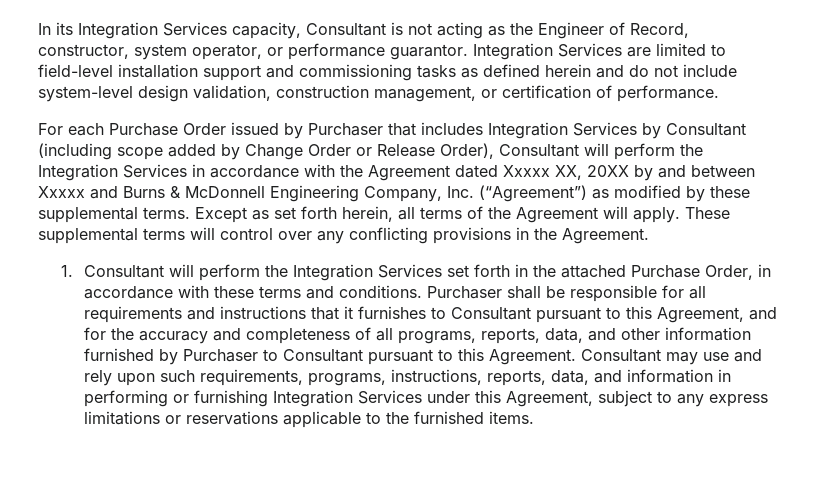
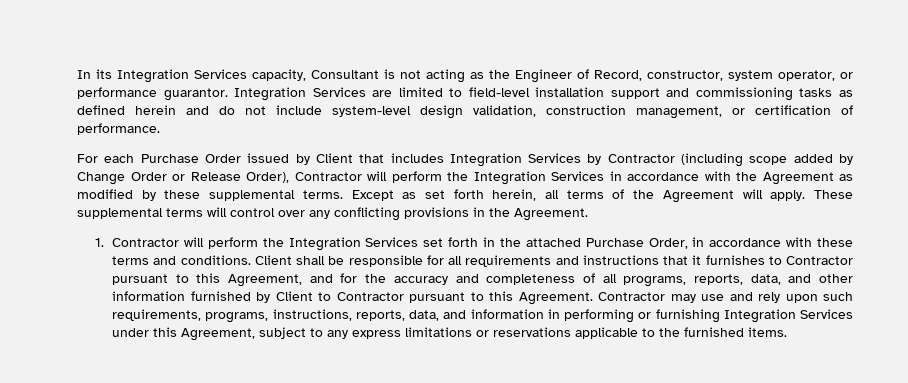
- For each Purchase Order issued by Purchaser that includes Integration Services by Consultant (including scope added by Change Order or Release Order), Consultant will perform the Integration Services in accordance with the Agreement dated Xxxxx XX, 20XX by and between Xxxxx and Burns & McDonnell Engineering Company, Inc. (“Agreement”) as modified by these supplemental terms.
+ For each Purchase Order issued by Client that includes Integration Services by Contractor (including scope added by Change Order or Release Order), Contractor will perform the Integration Services in accordance with the Agreement as modified by these supplemental terms.
- 1. Consultant will perform the Integration Services set forth in the attached Purchase Order, in accordance with these terms and conditions.
+ 1. Contractor will perform the Integration Services set forth in the attached Purchase Order, in accordance with these terms and conditions.
- Purchaser shall be responsible for all requirements and instructions that it furnishes to Consultant pursuant to this Agreement, and for the accuracy and completeness of all programs, reports, data, and other information furnished by Purchaser to Consultant pursuant to this Agreement.
+ Client shall be responsible for all requirements and instructions that it furnishes to Contractor pursuant to this Agreement, and for the accuracy and completeness of all programs, reports, data, and other information furnished by Client to Contractor pursuant to this Agreement.
- Consultant may use and rely upon such requirements, programs, instructions, reports, data, and information in performing or furnishing Integration Services under this Agreement, subject to any express limitations or reservations applicable to the furnished items.
+ Contractor may use and rely upon such requirements, programs, instructions, reports, data, and information in performing or furnishing Integration Services under this Agreement, subject to any express limitations or reservations applicable to the furnished items.

